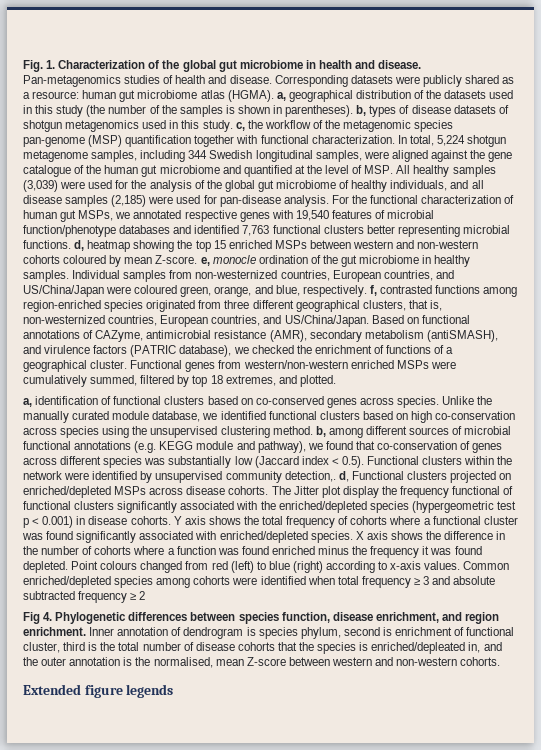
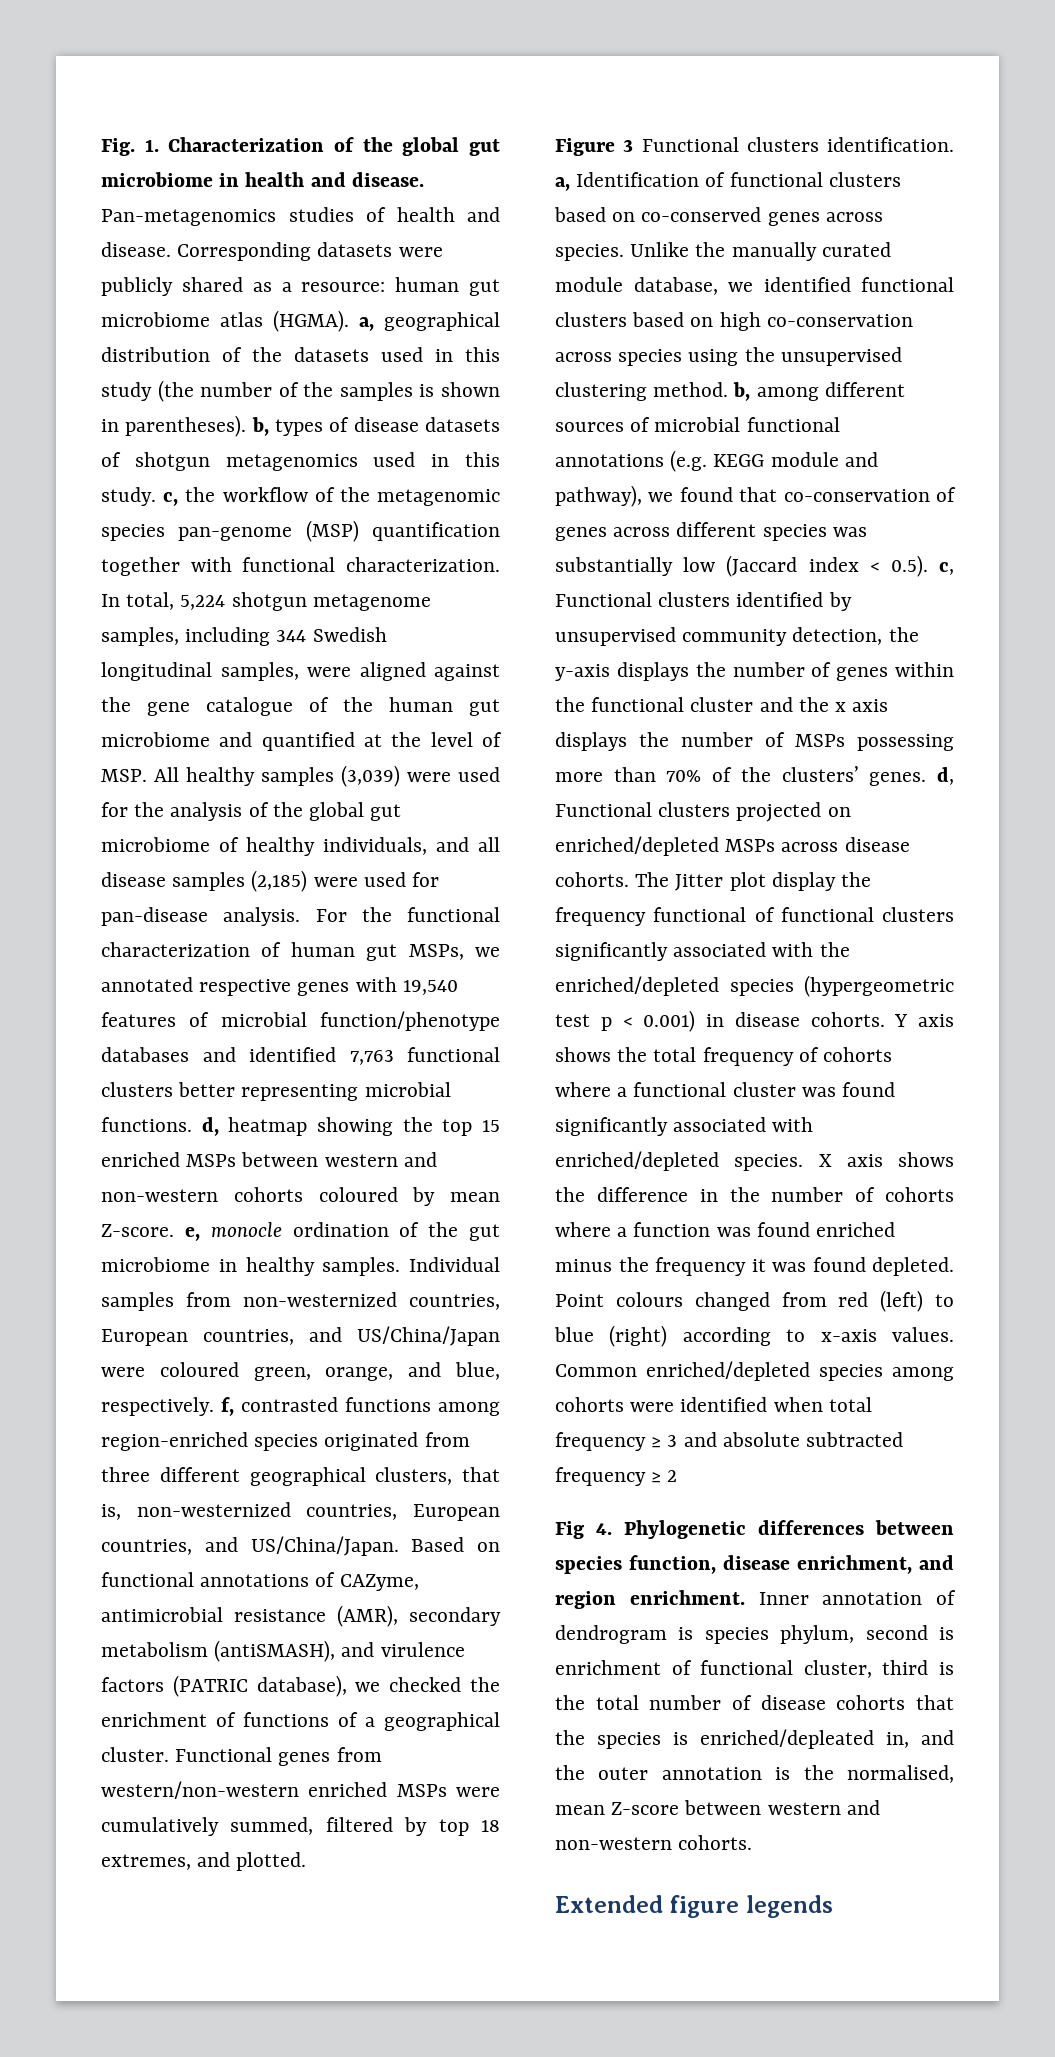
- a, identification of functional clusters based on co-conserved genes across species.
+ Figure 3 Functional clusters identification. a, Identification of functional clusters based on co-conserved genes across species.
- Unlike the manually curated module database, we identified functional clusters based on high co-conservation across species using the unsupervised clustering method. b, among different sources of microbial functional annotations (e.g. KEGG module and pathway), we found that co-conservation of genes across different species was substantially low (Jaccard index < 0.5). Functional clusters within the network were identified by unsupervised community detection,. d, Functional clusters projected on enriched/depleted MSPs across disease cohorts.
+ Unlike the manually curated module database, we identified functional clusters based on high co-conservation across species using the unsupervised clustering method. b, among different sources of microbial functional annotations (e.g. KEGG module and pathway), we found that co-conservation of genes across different species was substantially low (Jaccard index < 0.5). c, Functional clusters identified by unsupervised community detection, the y-axis displays the number of genes within the functional cluster and the x axis displays the number of MSPs possessing more than 70% of the clusters’ genes. d, Functional clusters projected on enriched/depleted MSPs across disease cohorts.

